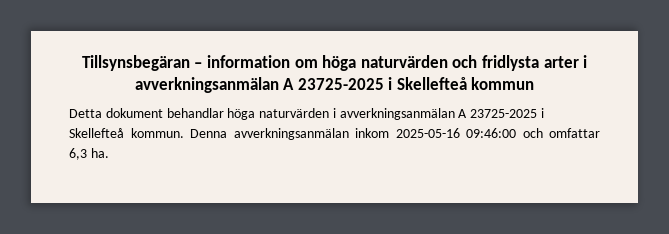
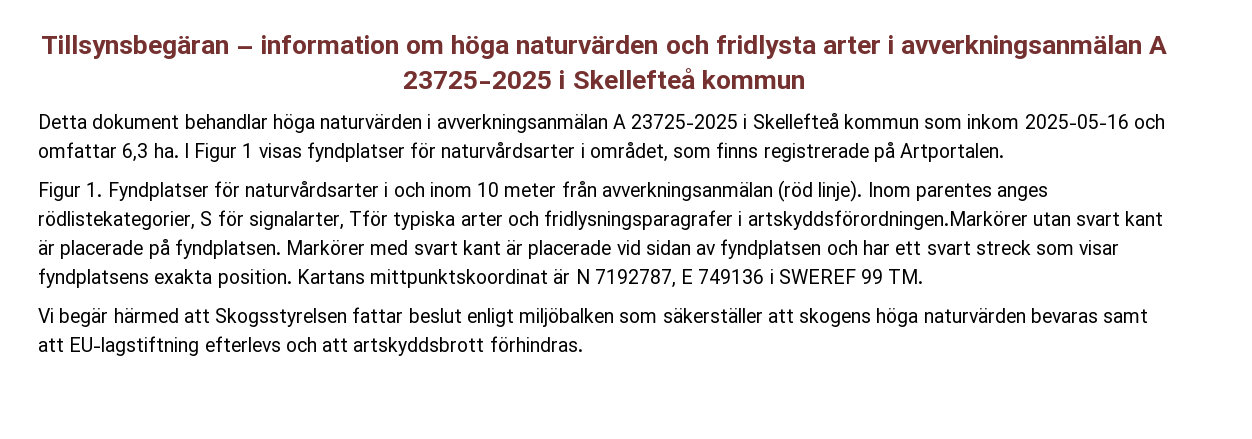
- Detta dokument behandlar höga naturvärden i avverkningsanmälan A 23725-2025 i Skellefteå kommun. Denna avverkningsanmälan inkom 2025-05-16 09:46:00 och omfattar 6,3 ha.
+ Detta dokument behandlar höga naturvärden i avverkningsanmälan A 23725-2025 i Skellefteå kommun som inkom 2025-05-16 och omfattar 6,3 ha.
+ I Figur 1 visas fyndplatser för naturvårdsarter i området, som finns registrerade på Artportalen.
+ Figur 1. Fyndplatser för naturvårdsarter i och inom 10 meter från avverkningsanmälan (röd linje). Inom parentes anges rödlistekategorier, S för signalarter, Tför typiska arter och fridlysningsparagrafer i artskyddsförordningen.Markörer utan svart kant är placerade på fyndplatsen. Markörer med svart kant är placerade vid sidan av fyndplatsen och har ett svart streck som visar fyndplatsens exakta position. Kartans mittpunktskoordinat är N 7192787, E 749136 i SWEREF 99 TM.
+ Vi begär härmed att Skogsstyrelsen fattar beslut enligt miljöbalken som säkerställer att skogens höga naturvärden bevaras samt att EU-lagstiftning efterlevs och att artskyddsbrott förhindras.

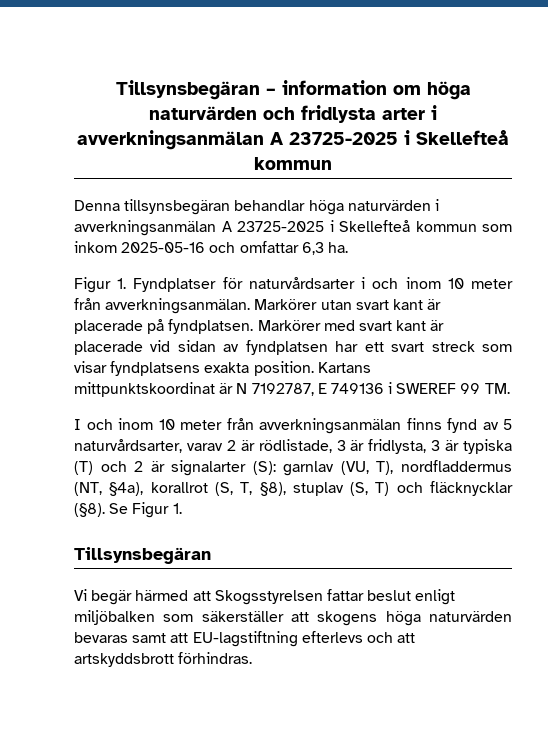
- Detta dokument behandlar höga naturvärden i avverkningsanmälan A 23725-2025 i Skellefteå kommun som inkom 2025-05-16 och omfattar 6,3 ha. I Figur 1 visas fyndplatser för naturvårdsarter i området, som finns registrerade på Artportalen.
+ Denna tillsynsbegäran behandlar höga naturvärden i avverkningsanmälan A 23725-2025 i Skellefteå kommun som inkom 2025-05-16 och omfattar 6,3 ha.
- Figur 1. Fyndplatser för naturvårdsarter i och inom 10 meter från avverkningsanmälan (röd linje). Inom parentes anges rödlistekategorier, S för signalarter, Tför typiska arter och fridlysningsparagrafer i artskyddsförordningen.Markörer utan svart kant är placerade på fyndplatsen.
+ Figur 1. Fyndplatser för naturvårdsarter i och inom 10 meter från avverkningsanmälan. Markörer utan svart kant är placerade på fyndplatsen.
- Markörer med svart kant är placerade vid sidan av fyndplatsen och har ett svart streck som visar fyndplatsens exakta position.
+ Markörer med svart kant är placerade vid sidan av fyndplatsen har ett svart streck som visar fyndplatsens exakta position.
+ I och inom 10 meter från avverkningsanmälan finns fynd av 5 naturvårdsarter, varav 2 är rödlistade, 3 är fridlysta, 3 är typiska (T) och 2 är signalarter (S): garnlav (VU, T), nordfladdermus (NT, §4a), korallrot (S, T, §8), stuplav (S, T) och fläcknycklar (§8). Se Figur 1.
+ Tillsynsbegäran

